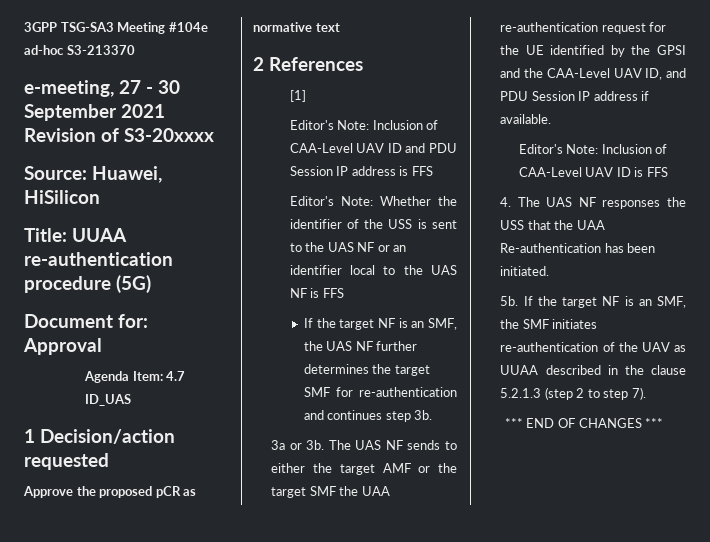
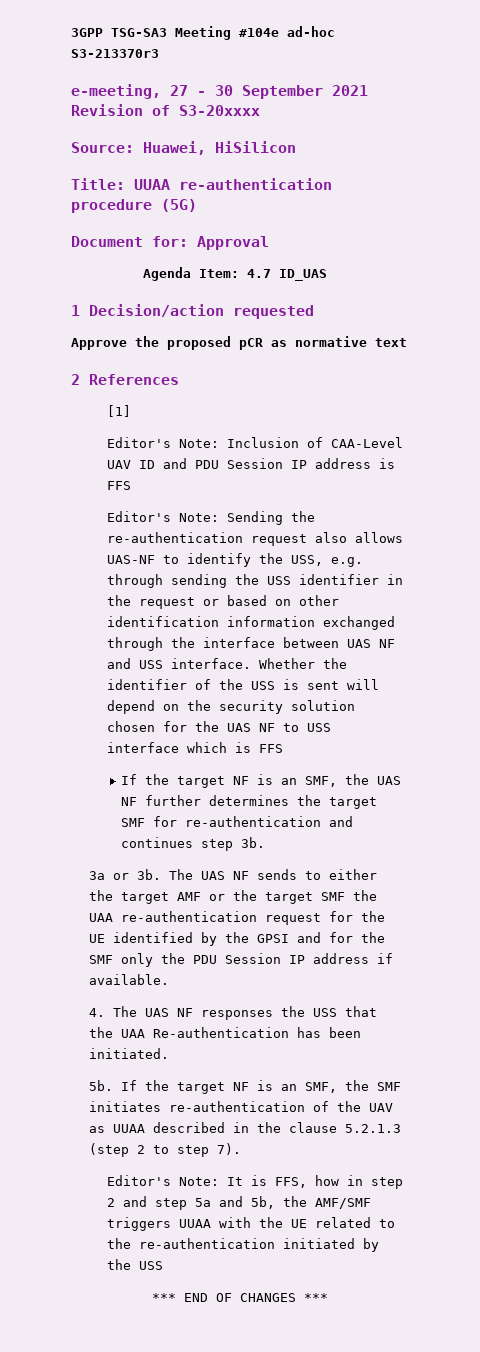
- 3GPP TSG-SA3 Meeting #104e ad-hoc S3-213370
+ 3GPP TSG-SA3 Meeting #104e ad-hoc S3-213370r3
- Editor's Note: Whether the identifier of the USS is sent to the UAS NF or an identifier local to the UAS NF is FFS
+ Editor's Note: Sending the re-authentication request also allows UAS-NF to identify the USS, e.g. through sending the USS identifier in the request or based on other identification information exchanged through the interface between UAS NF and USS interface. Whether the identifier of the USS is sent will depend on the security solution chosen for the UAS NF to USS interface which is FFS
- The UAS NF sends to either the target AMF or the target SMF the UAA re-authentication request for the UE identified by the GPSI and the CAA-Level UAV ID, and PDU Session IP address if available.
+ The UAS NF sends to either the target AMF or the target SMF the UAA re-authentication request for the UE identified by the GPSI and for the SMF only the PDU Session IP address if available.
- Editor's Note: Inclusion of CAA-Level UAV ID is FFS
+ Editor's Note: It is FFS, how in step 2 and step 5a and 5b, the AMF/SMF triggers UUAA with the UE related to the re-authentication initiated by the USS

